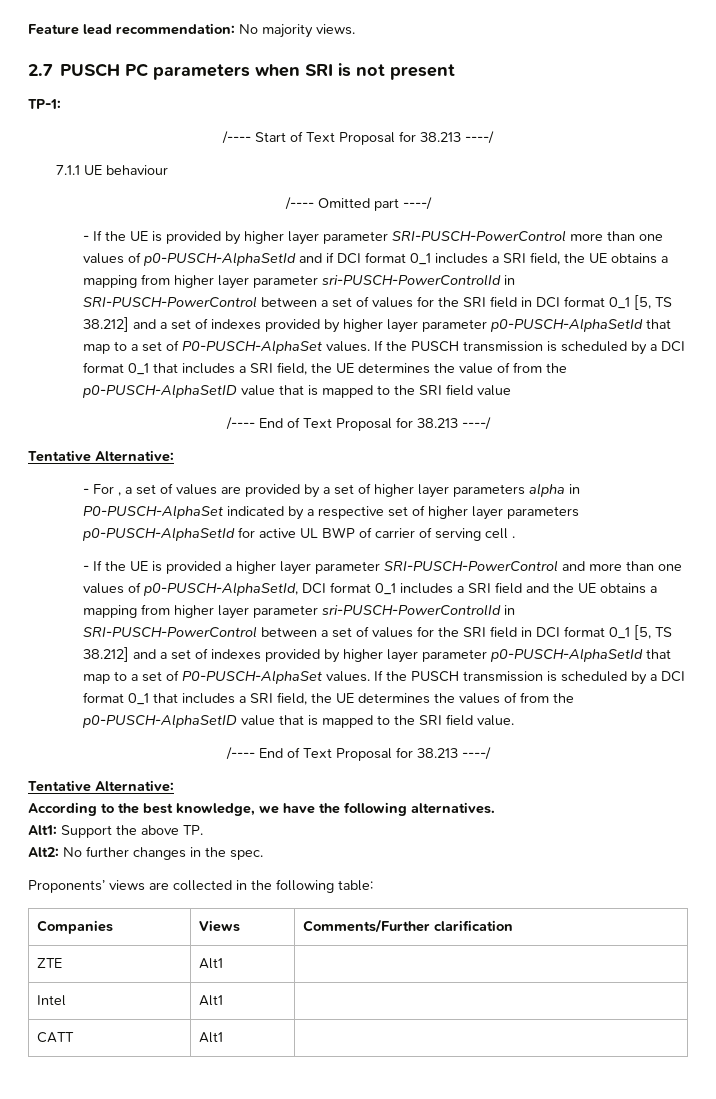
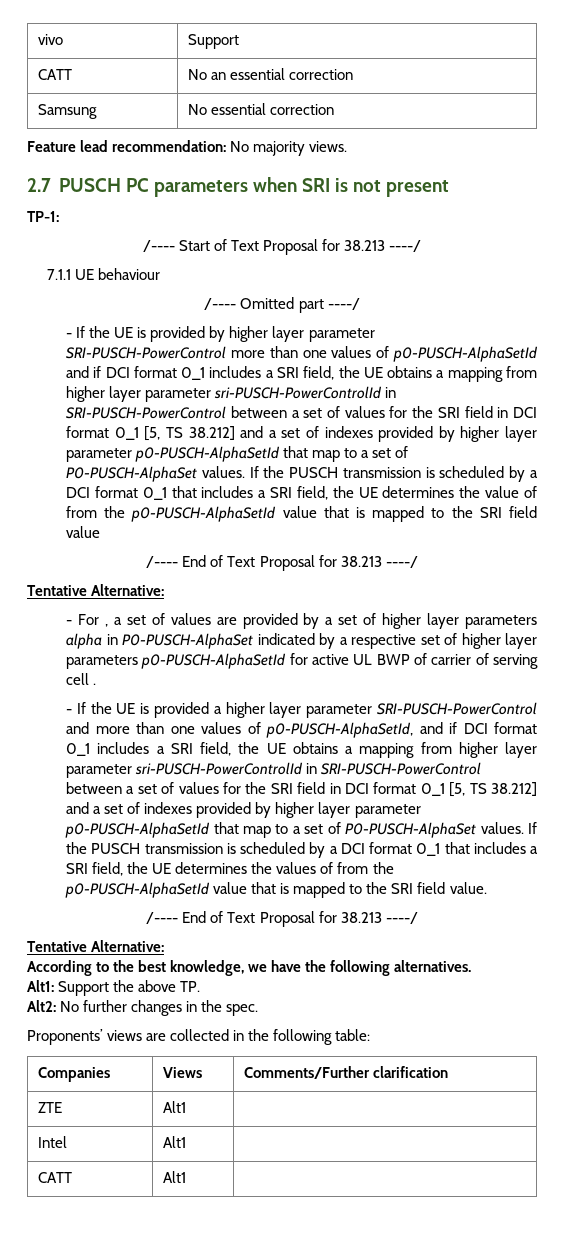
+ vivo | Support
+ CATT | No an essential correction
+ Samsung | No essential correction
- If the PUSCH transmission is scheduled by a DCI format 0_1 that includes a SRI field, the UE determines the value of from the p0-PUSCH-AlphaSetID value that is mapped to the SRI field value
+ If the PUSCH transmission is scheduled by a DCI format 0_1 that includes a SRI field, the UE determines the value of from the p0-PUSCH-AlphaSetId value that is mapped to the SRI field value
- - If the UE is provided a higher layer parameter SRI-PUSCH-PowerControl and more than one values of p0-PUSCH-AlphaSetId, DCI format 0_1 includes a SRI field and the UE obtains a mapping from higher layer parameter sri-PUSCH-PowerControlId in SRI-PUSCH-PowerControl between a set of values for the SRI field in DCI format 0_1 [5, TS 38.212] and a set of indexes provided by higher layer parameter p0-PUSCH-AlphaSetId that map to a set of P0-PUSCH-AlphaSet values.
+ - If the UE is provided a higher layer parameter SRI-PUSCH-PowerControl and more than one values of p0-PUSCH-AlphaSetId, and if DCI format 0_1 includes a SRI field, the UE obtains a mapping from higher layer parameter sri-PUSCH-PowerControlId in SRI-PUSCH-PowerControl between a set of values for the SRI field in DCI format 0_1 [5, TS 38.212] and a set of indexes provided by higher layer parameter p0-PUSCH-AlphaSetId that map to a set of P0-PUSCH-AlphaSet values.
- If the PUSCH transmission is scheduled by a DCI format 0_1 that includes a SRI field, the UE determines the values of from the p0-PUSCH-AlphaSetID value that is mapped to the SRI field value.
+ If the PUSCH transmission is scheduled by a DCI format 0_1 that includes a SRI field, the UE determines the values of from the p0-PUSCH-AlphaSetId value that is mapped to the SRI field value.

